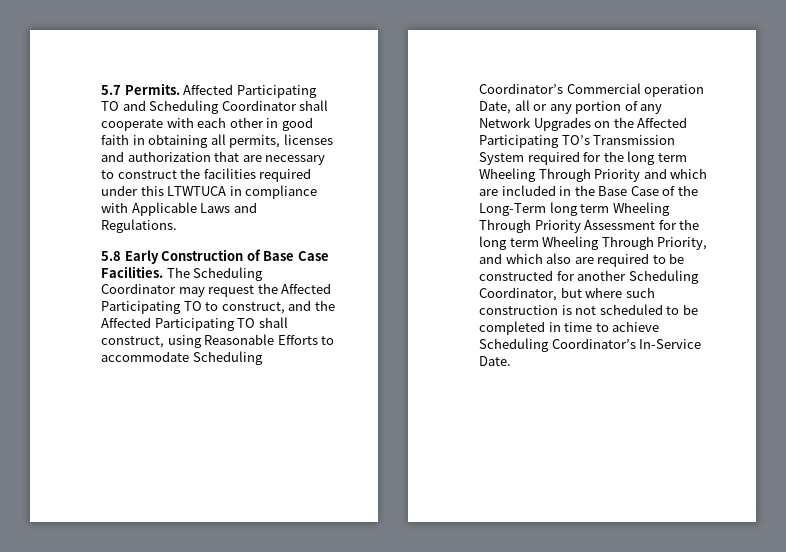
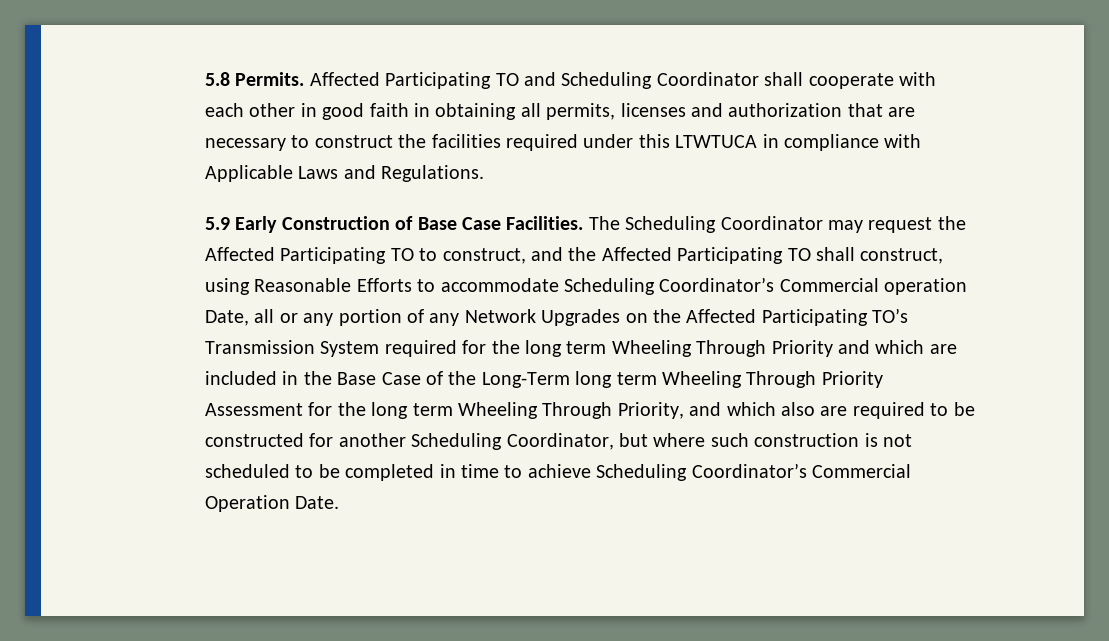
- 5.7 Permits.
+ 5.8 Permits.
- 5.8 Early Construction of Base Case Facilities.
+ 5.9 Early Construction of Base Case Facilities.
- The Scheduling Coordinator may request the Affected Participating TO to construct, and the Affected Participating TO shall construct, using Reasonable Efforts to accommodate Scheduling Coordinator’s Commercial operation Date, all or any portion of any Network Upgrades on the Affected Participating TO’s Transmission System required for the long term Wheeling Through Priority and which are included in the Base Case of the Long-Term long term Wheeling Through Priority Assessment for the long term Wheeling Through Priority, and which also are required to be constructed for another Scheduling Coordinator, but where such construction is not scheduled to be completed in time to achieve Scheduling Coordinator’s In-Service Date.
+ The Scheduling Coordinator may request the Affected Participating TO to construct, and the Affected Participating TO shall construct, using Reasonable Efforts to accommodate Scheduling Coordinator’s Commercial operation Date, all or any portion of any Network Upgrades on the Affected Participating TO’s Transmission System required for the long term Wheeling Through Priority and which are included in the Base Case of the Long-Term long term Wheeling Through Priority Assessment for the long term Wheeling Through Priority, and which also are required to be constructed for another Scheduling Coordinator, but where such construction is not scheduled to be completed in time to achieve Scheduling Coordinator’s Commercial Operation Date.

